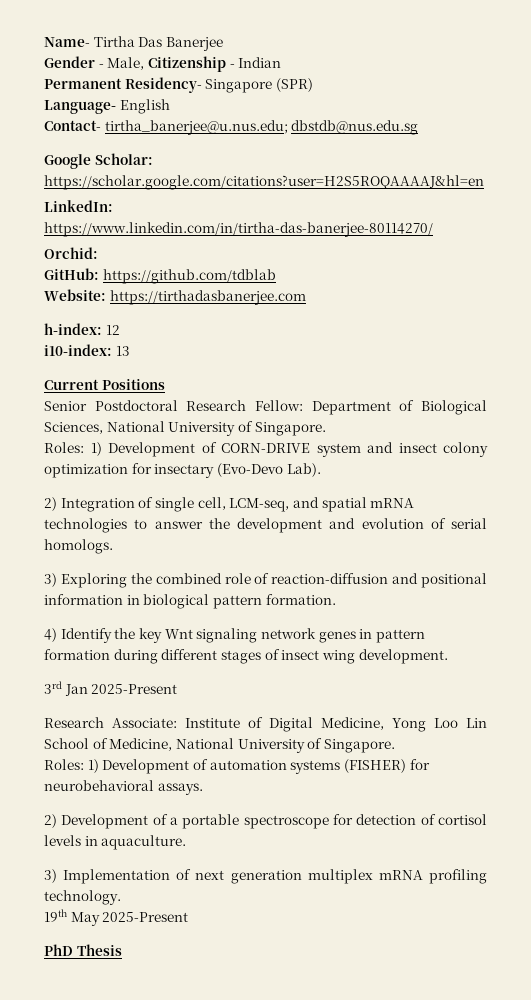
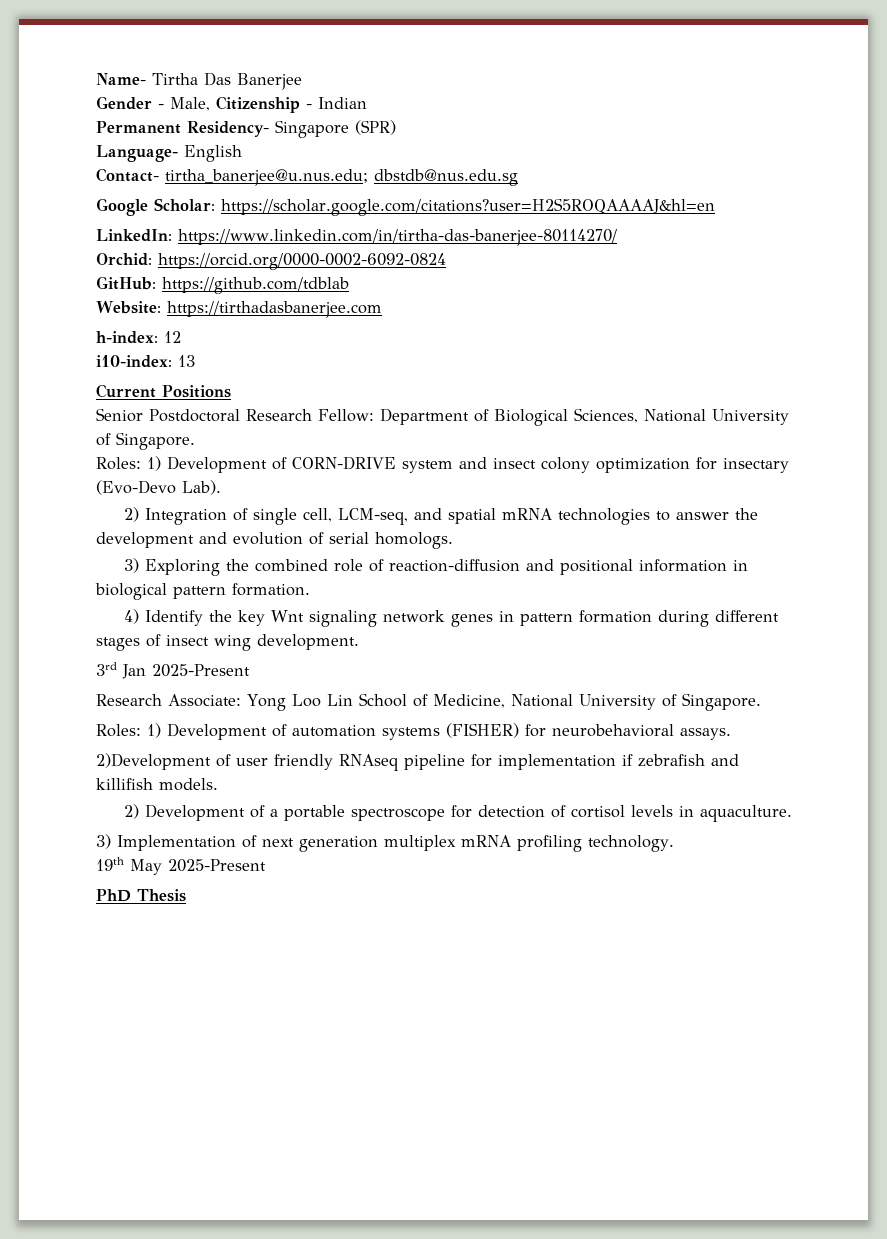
- Orchid:
+ Orchid: https://orcid.org/0000-0002-6092-0824
- Research Associate: Institute of Digital Medicine, Yong Loo Lin School of Medicine, National University of Singapore.
+ Research Associate: Yong Loo Lin School of Medicine, National University of Singapore.
+ 2)Development of user friendly RNAseq pipeline for implementation if zebrafish and killifish models.

